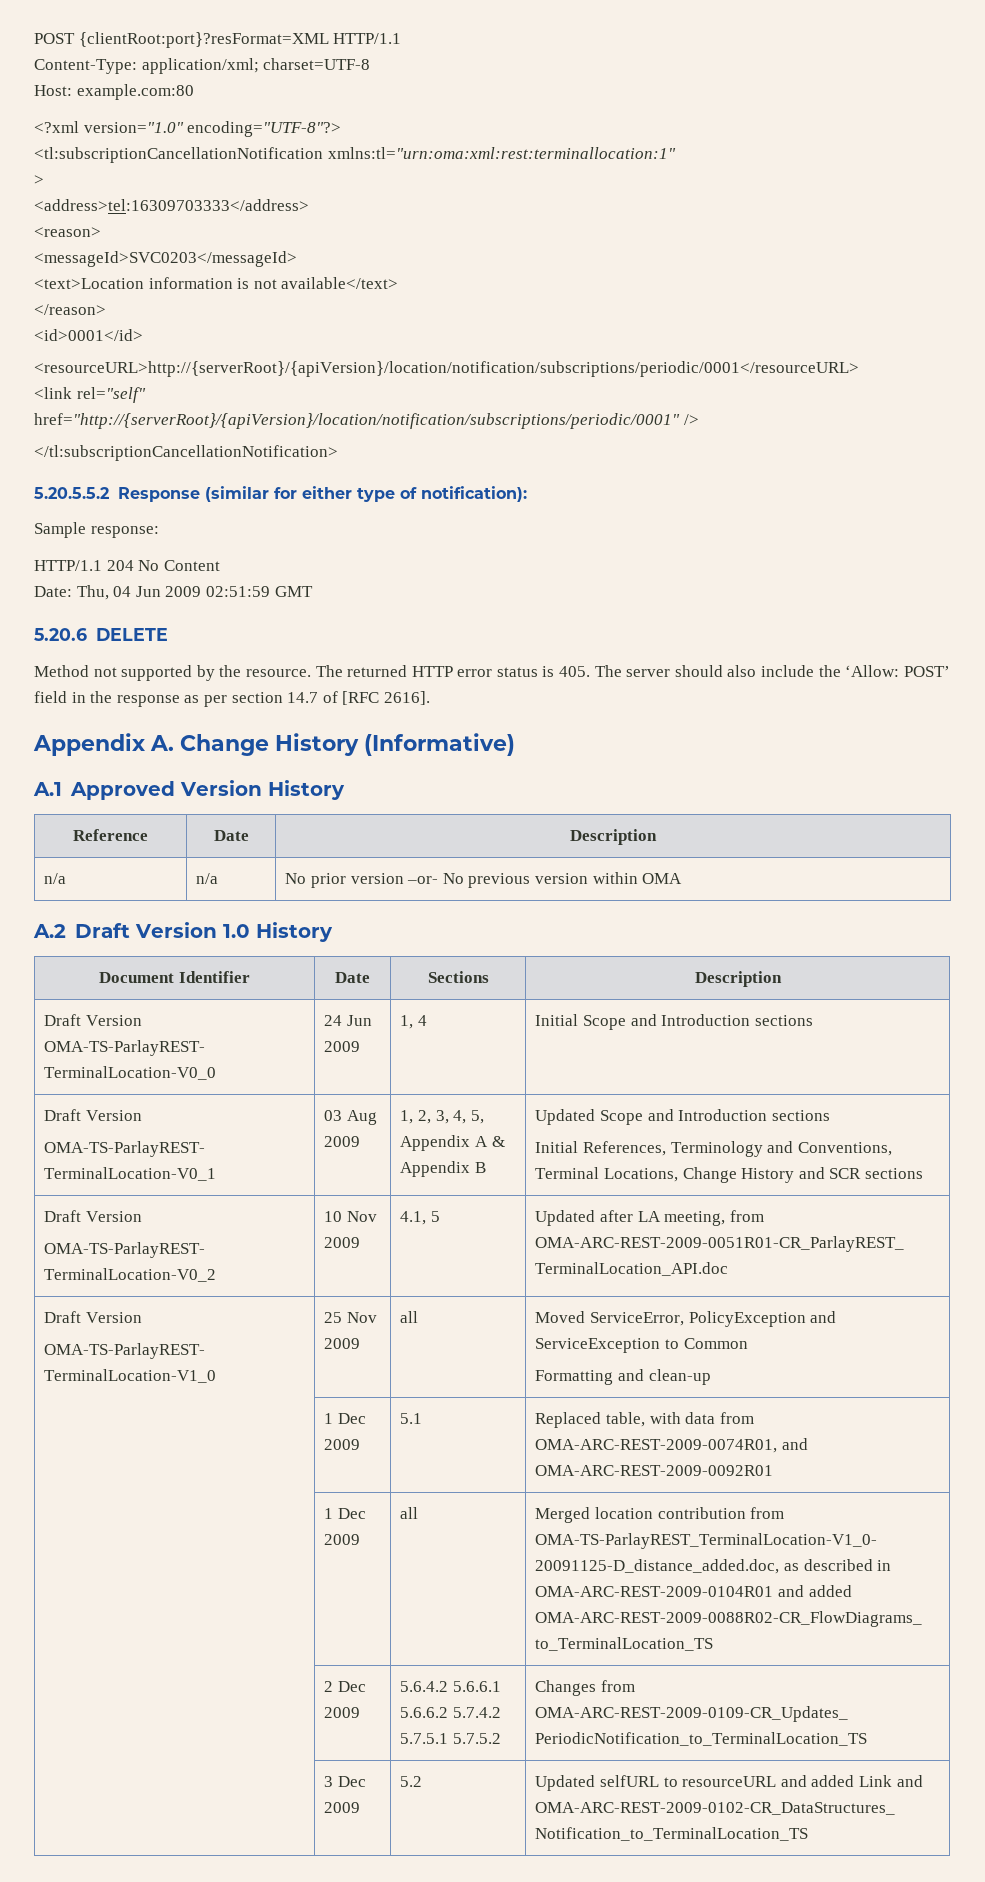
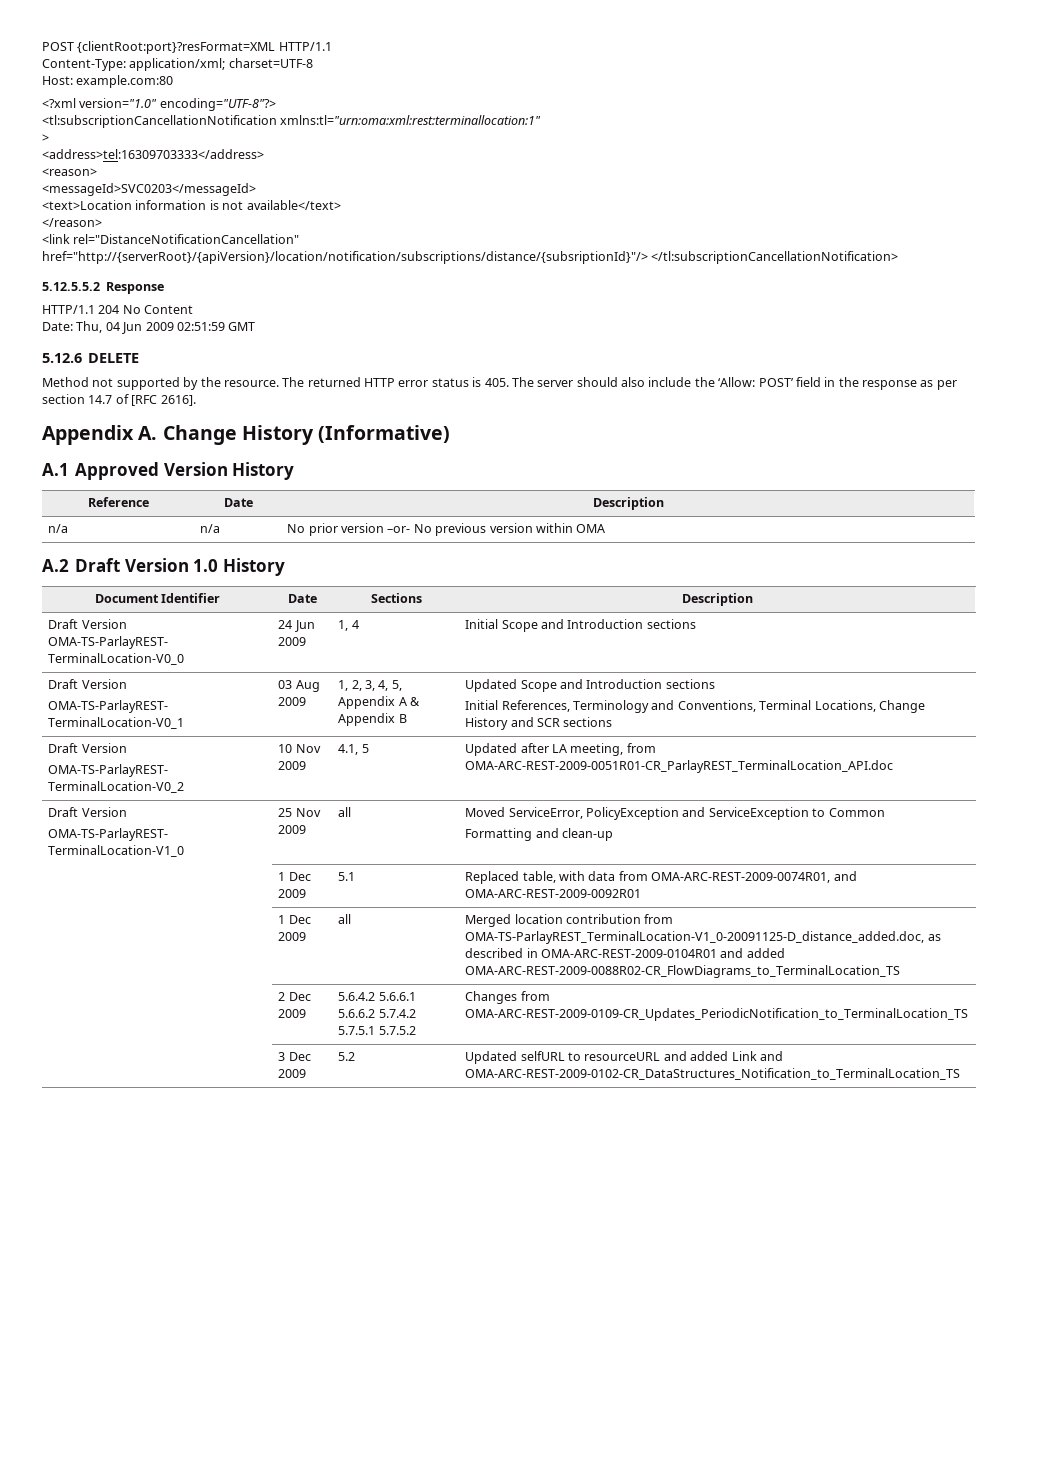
- <id>0001</id>
- <resourceURL>http://{serverRoot}/{apiVersion}/location/notification/subscriptions/periodic/0001</resourceURL>
- <link rel="self"
- href="http://{serverRoot}/{apiVersion}/location/notification/subscriptions/periodic/0001" />
- </tl:subscriptionCancellationNotification>
+ <link rel="DistanceNotificationCancellation"
+ href="http://{serverRoot}/{apiVersion}/location/notification/subscriptions/distance/{subsriptionId}"/> </tl:subscriptionCancellationNotification>
- 5.20.5.5.2 Response (similar for either type of notification):
- Sample response:
+ 5.12.5.5.2 Response
- 5.20.6 DELETE
+ 5.12.6 DELETE

